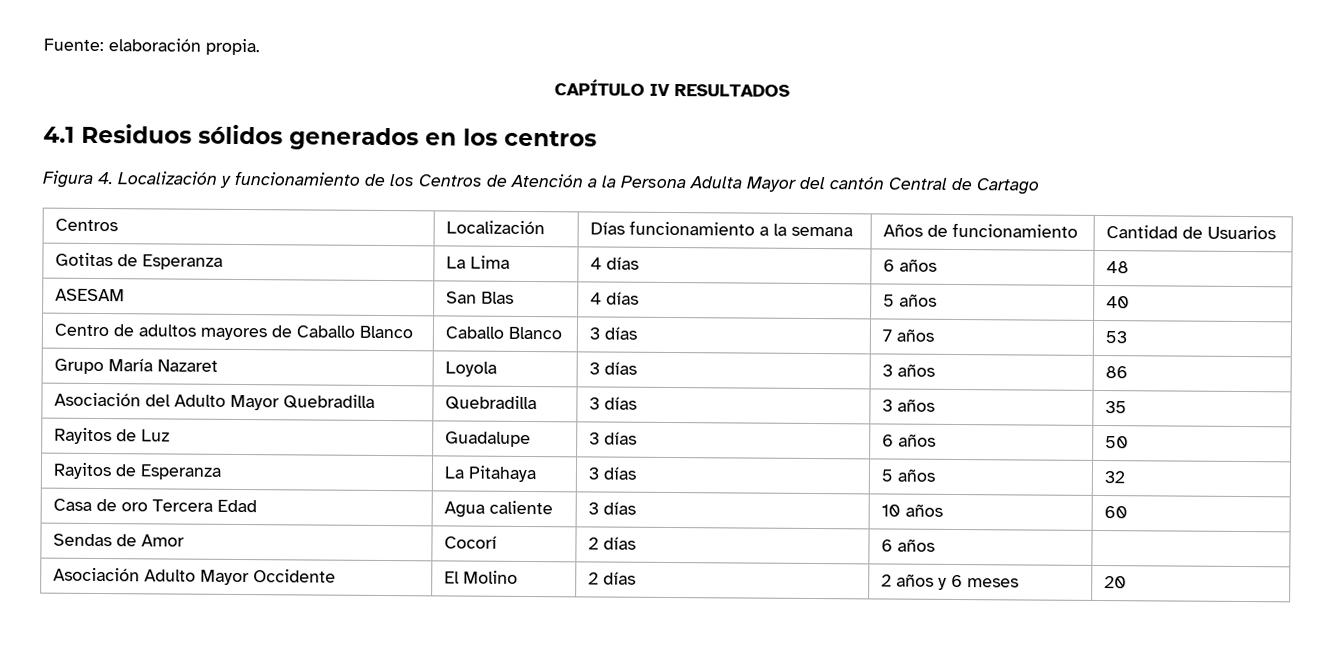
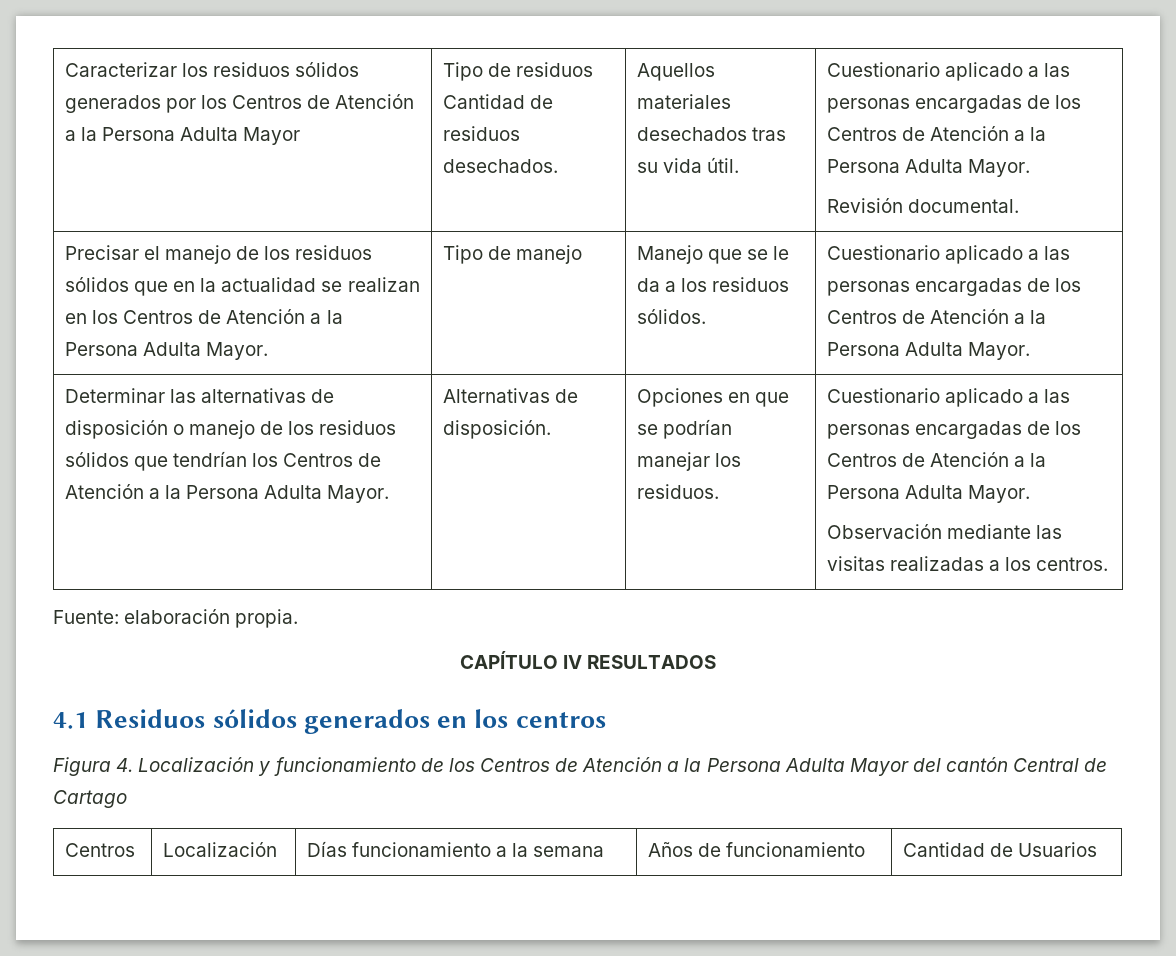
+ Caracterizar los residuos sólidos generados por los Centros de Atención a la Persona Adulta Mayor | Tipo de residuos Cantidad de residuos desechados. | Aquellos materiales desechados tras su vida útil. | Cuestionario aplicado a las personas encargadas de los Centros de Atención a la Persona Adulta Mayor.
+ Revisión documental.
+ Precisar el manejo de los residuos sólidos que en la actualidad se realizan en los Centros de Atención a la Persona Adulta Mayor. | Tipo de manejo | Manejo que se le da a los residuos sólidos. | Cuestionario aplicado a las personas encargadas de los Centros de Atención a la Persona Adulta Mayor.
+ Determinar las alternativas de disposición o manejo de los residuos sólidos que tendrían los Centros de Atención a la Persona Adulta Mayor. | Alternativas de disposición. | Opciones en que se podrían manejar los residuos. | Cuestionario aplicado a las personas encargadas de los Centros de Atención a la Persona Adulta Mayor.
+ Observación mediante las visitas realizadas a los centros.
- Gotitas de Esperanza | La Lima | 4 días | 6 años | 48
- ASESAM | San Blas | 4 días | 5 años | 40
- Centro de adultos mayores de Caballo Blanco | Caballo Blanco | 3 días | 7 años | 53
- Grupo María Nazaret | Loyola | 3 días | 3 años | 86
- Asociación del Adulto Mayor Quebradilla | Quebradilla | 3 días | 3 años | 35
- Rayitos de Luz | Guadalupe | 3 días | 6 años | 50
- Rayitos de Esperanza | La Pitahaya | 3 días | 5 años | 32
- Casa de oro Tercera Edad | Agua caliente | 3 días | 10 años | 60
- Sendas de Amor | Cocorí | 2 días | 6 años |
- Asociación Adulto Mayor Occidente | El Molino | 2 días | 2 años y 6 meses | 20

